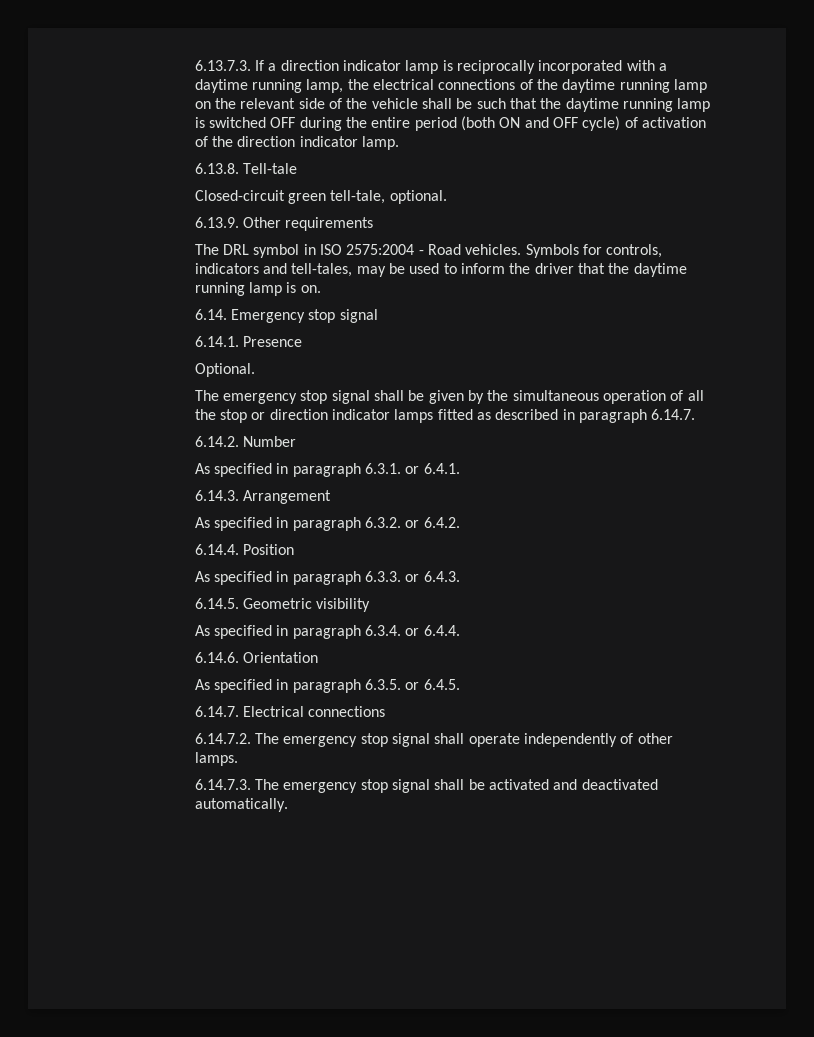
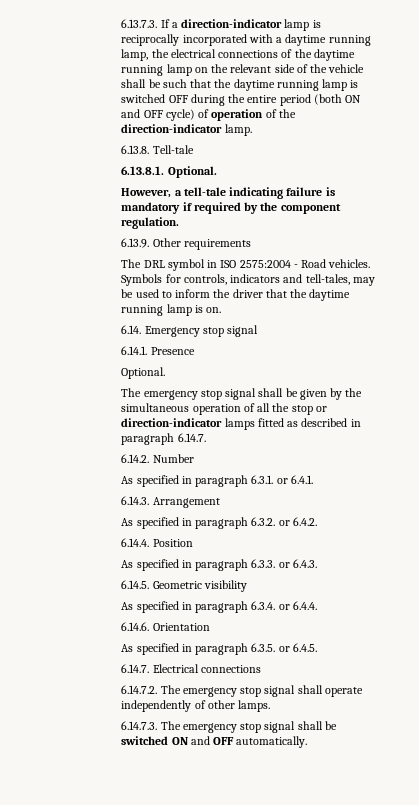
- 6.13.7.3. If a direction indicator lamp is reciprocally incorporated with a daytime running lamp, the electrical connections of the daytime running lamp on the relevant side of the vehicle shall be such that the daytime running lamp is switched OFF during the entire period (both ON and OFF cycle) of activation of the direction indicator lamp.
+ 6.13.7.3. If a direction-indicator lamp is reciprocally incorporated with a daytime running lamp, the electrical connections of the daytime running lamp on the relevant side of the vehicle shall be such that the daytime running lamp is switched OFF during the entire period (both ON and OFF cycle) of operation of the direction-indicator lamp.
- Closed-circuit green tell-tale, optional.
+ 6.13.8.1. Optional.
+ However, a tell-tale indicating failure is mandatory if required by the component regulation.
- The emergency stop signal shall be given by the simultaneous operation of all the stop or direction indicator lamps fitted as described in paragraph 6.14.7.
+ The emergency stop signal shall be given by the simultaneous operation of all the stop or direction-indicator lamps fitted as described in paragraph 6.14.7.
- 6.14.7.3. The emergency stop signal shall be activated and deactivated automatically.
+ 6.14.7.3. The emergency stop signal shall be switched ON and OFF automatically.

